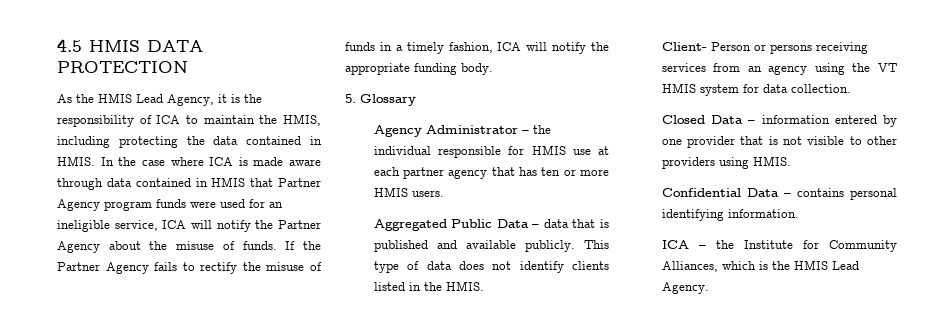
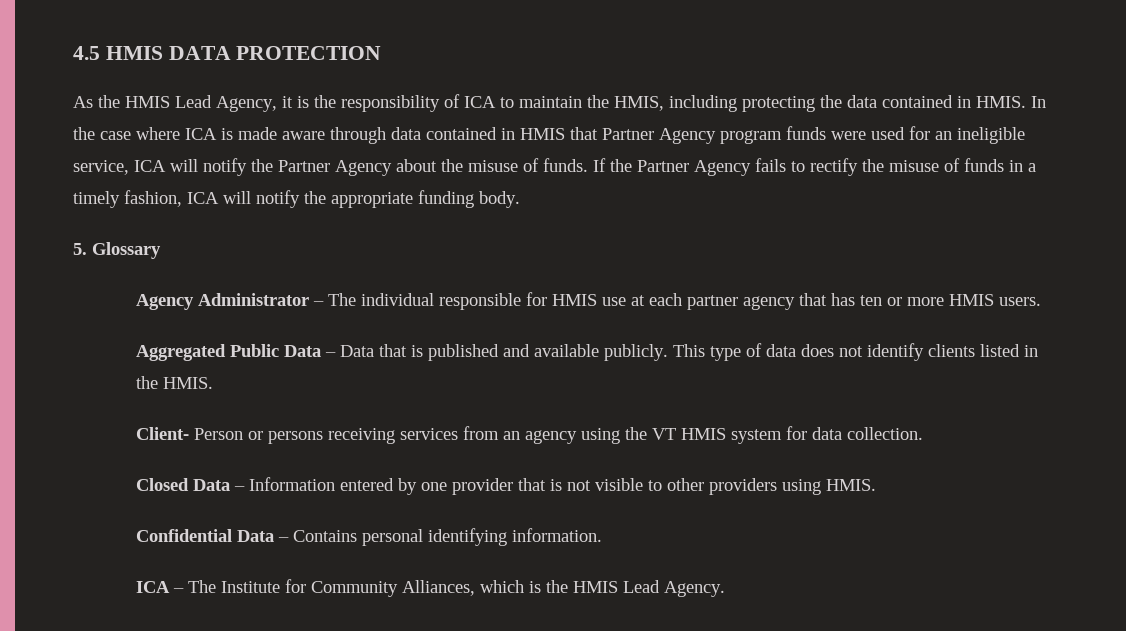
- Agency Administrator – the individual responsible for HMIS use at each partner agency that has ten or more HMIS users.
+ Agency Administrator – The individual responsible for HMIS use at each partner agency that has ten or more HMIS users.
- Aggregated Public Data – data that is published and available publicly.
+ Aggregated Public Data – Data that is published and available publicly.
- Closed Data – information entered by one provider that is not visible to other providers using HMIS.
+ Closed Data – Information entered by one provider that is not visible to other providers using HMIS.
- Confidential Data – contains personal identifying information.
+ Confidential Data – Contains personal identifying information.
- ICA – the Institute for Community Alliances, which is the HMIS Lead Agency.
+ ICA – The Institute for Community Alliances, which is the HMIS Lead Agency.

